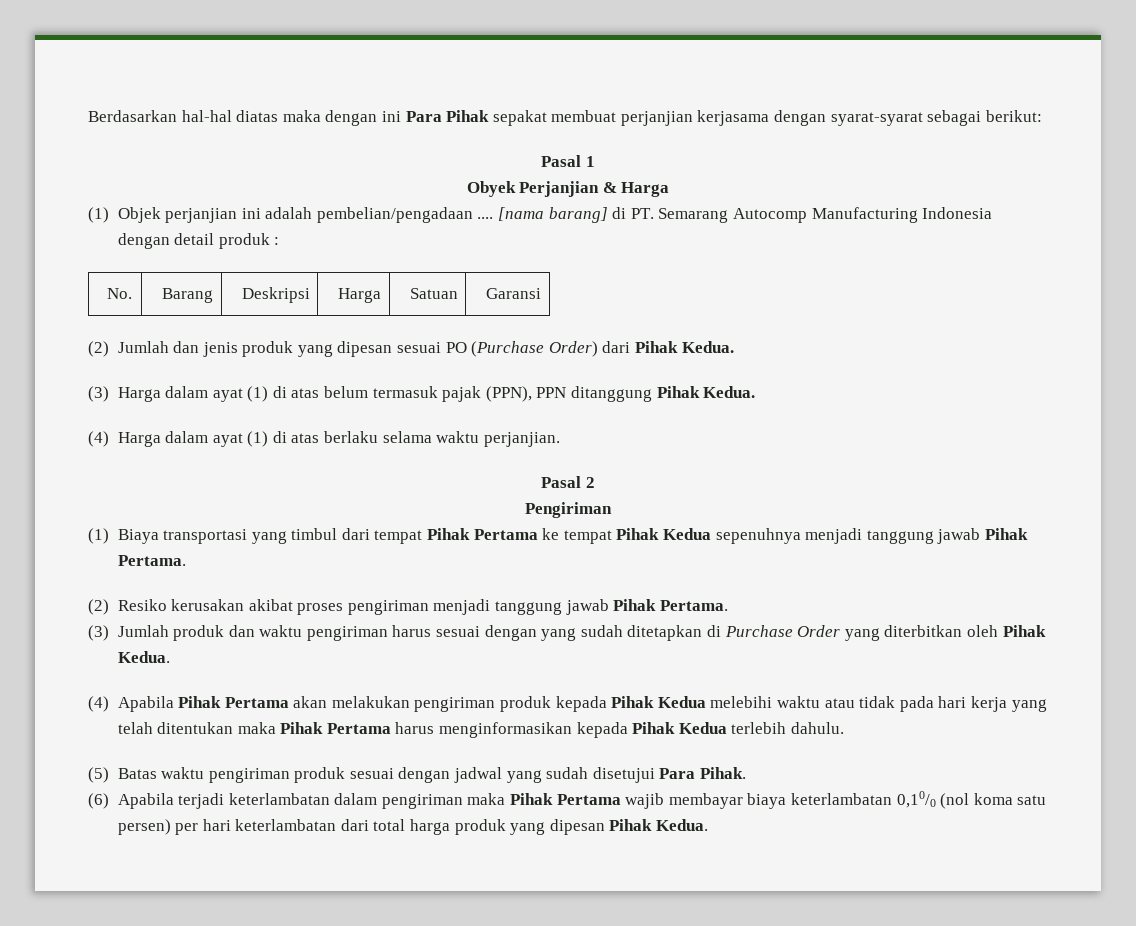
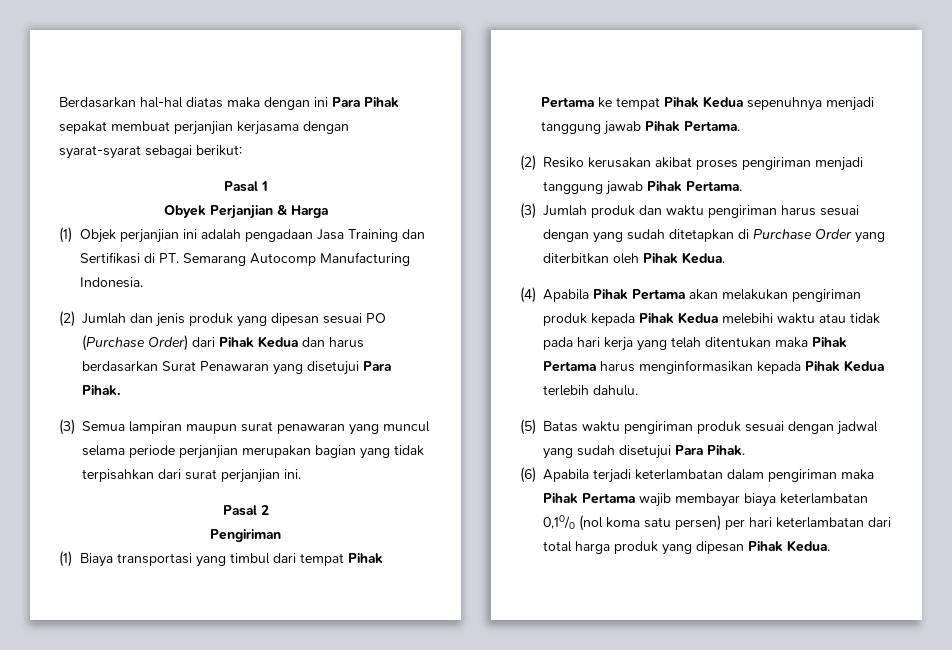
- (1) Objek perjanjian ini adalah pembelian/pengadaan .... [nama barang] di PT. Semarang Autocomp Manufacturing Indonesia dengan detail produk :
- No. | Barang | Deskripsi | Harga | Satuan | Garansi
+ (1) Objek perjanjian ini adalah pengadaan Jasa Training dan Sertifikasi di PT. Semarang Autocomp Manufacturing Indonesia.
- (2) Jumlah dan jenis produk yang dipesan sesuai PO (Purchase Order) dari Pihak Kedua.
- (3) Harga dalam ayat (1) di atas belum termasuk pajak (PPN), PPN ditanggung Pihak Kedua.
- (4) Harga dalam ayat (1) di atas berlaku selama waktu perjanjian.
+ (2) Jumlah dan jenis produk yang dipesan sesuai PO (Purchase Order) dari Pihak Kedua dan harus berdasarkan Surat Penawaran yang disetujui Para Pihak.
+ (3) Semua lampiran maupun surat penawaran yang muncul selama periode perjanjian merupakan bagian yang tidak terpisahkan dari surat perjanjian ini.

